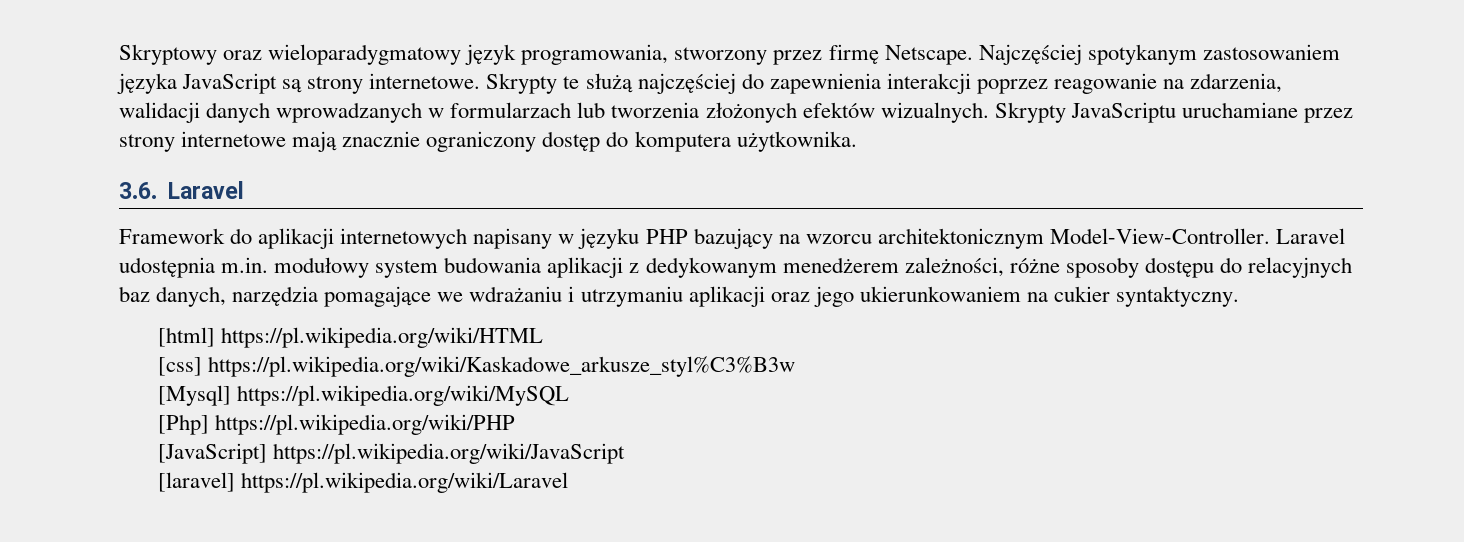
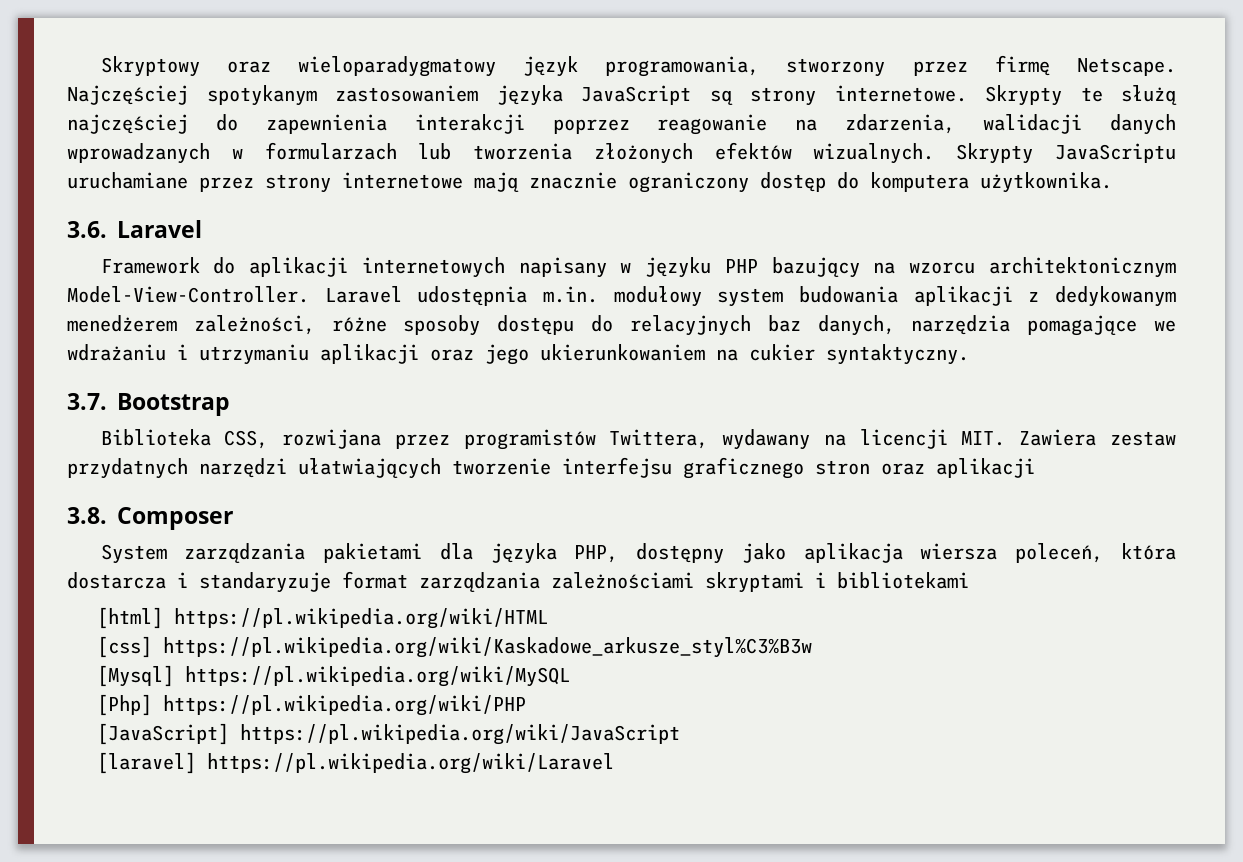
+ 3.7. Bootstrap
+ Biblioteka CSS, rozwijana przez programistów Twittera, wydawany na licencji MIT. Zawiera zestaw przydatnych narzędzi ułatwiających tworzenie interfejsu graficznego stron oraz aplikacji
+ 3.8. Composer
+ System zarządzania pakietami dla języka PHP, dostępny jako aplikacja wiersza poleceń, która dostarcza i standaryzuje format zarządzania zależnościami skryptami i bibliotekami

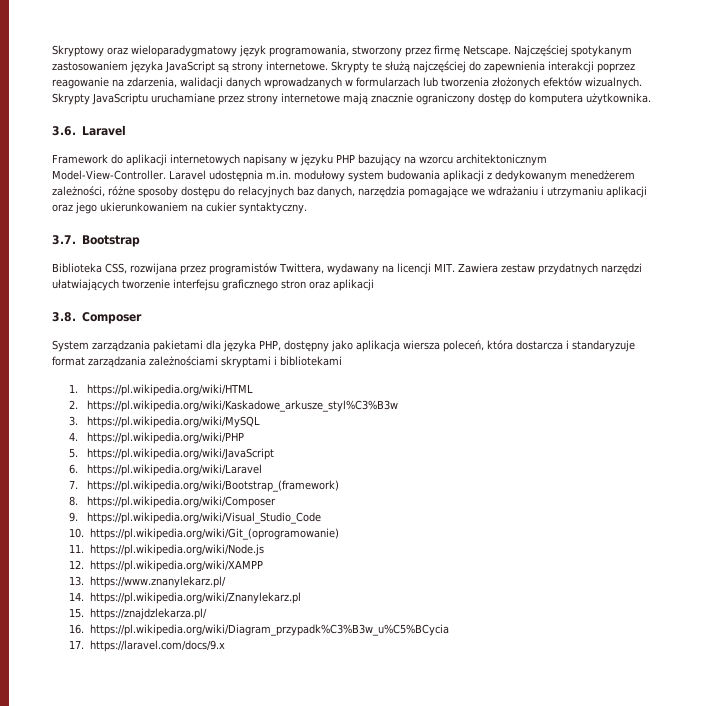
- [html] https://pl.wikipedia.org/wiki/HTML
+ 1. https://pl.wikipedia.org/wiki/HTML
- [css] https://pl.wikipedia.org/wiki/Kaskadowe_arkusze_styl%C3%B3w
+ 2. https://pl.wikipedia.org/wiki/Kaskadowe_arkusze_styl%C3%B3w
- [Mysql] https://pl.wikipedia.org/wiki/MySQL
+ 3. https://pl.wikipedia.org/wiki/MySQL
- [Php] https://pl.wikipedia.org/wiki/PHP
+ 4. https://pl.wikipedia.org/wiki/PHP
- [JavaScript] https://pl.wikipedia.org/wiki/JavaScript
+ 5. https://pl.wikipedia.org/wiki/JavaScript
- [laravel] https://pl.wikipedia.org/wiki/Laravel
+ 6. https://pl.wikipedia.org/wiki/Laravel
+ 7. https://pl.wikipedia.org/wiki/Bootstrap_(framework)
+ 8. https://pl.wikipedia.org/wiki/Composer
+ 9. https://pl.wikipedia.org/wiki/Visual_Studio_Code
+ 10. https://pl.wikipedia.org/wiki/Git_(oprogramowanie)
+ 11. https://pl.wikipedia.org/wiki/Node.js
+ 12. https://pl.wikipedia.org/wiki/XAMPP
+ 13. https://www.znanylekarz.pl/
+ 14. https://pl.wikipedia.org/wiki/Znanylekarz.pl
+ 15. https://znajdzlekarza.pl/
+ 16. https://pl.wikipedia.org/wiki/Diagram_przypadk%C3%B3w_u%C5%BCycia
+ 17. https://laravel.com/docs/9.x

